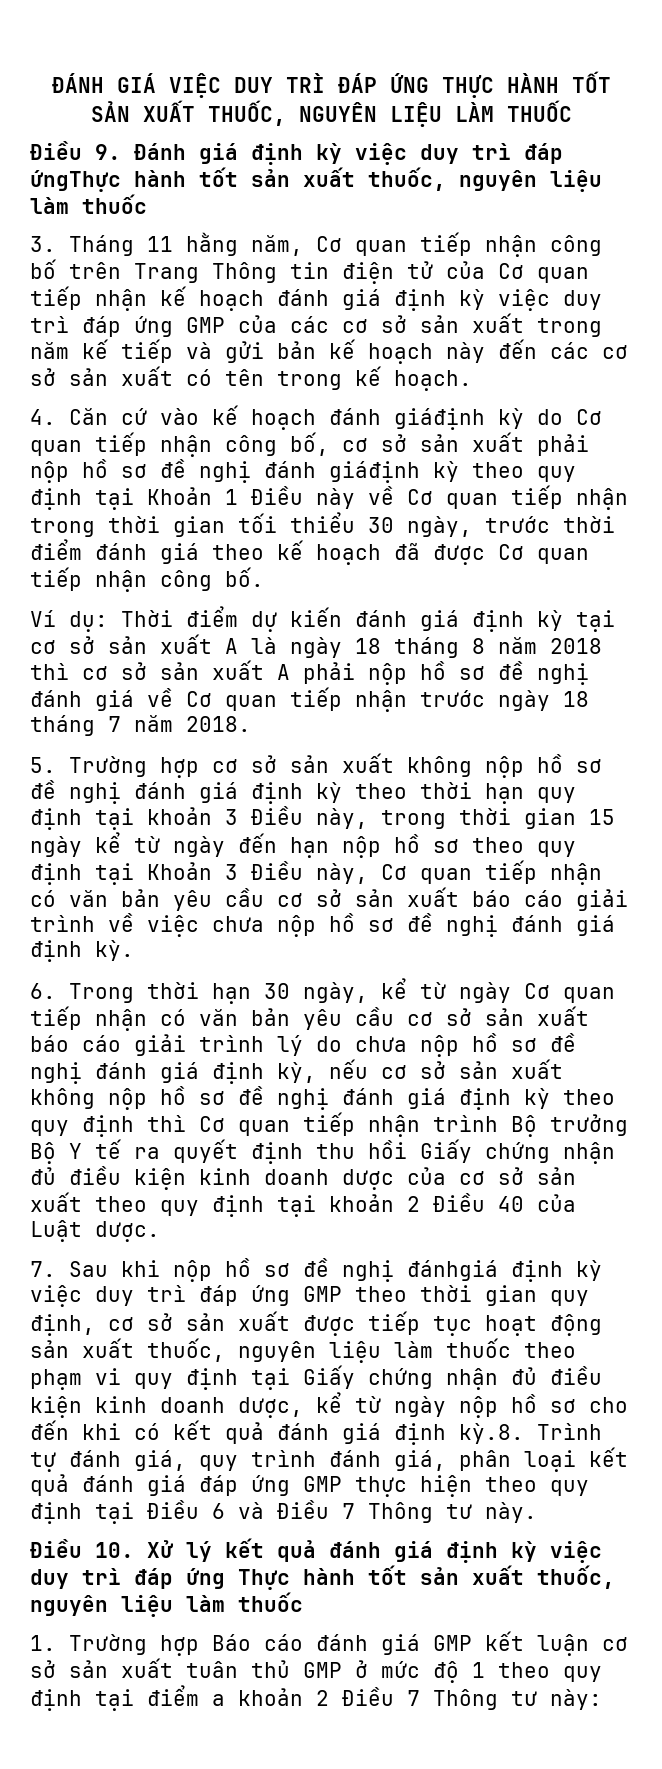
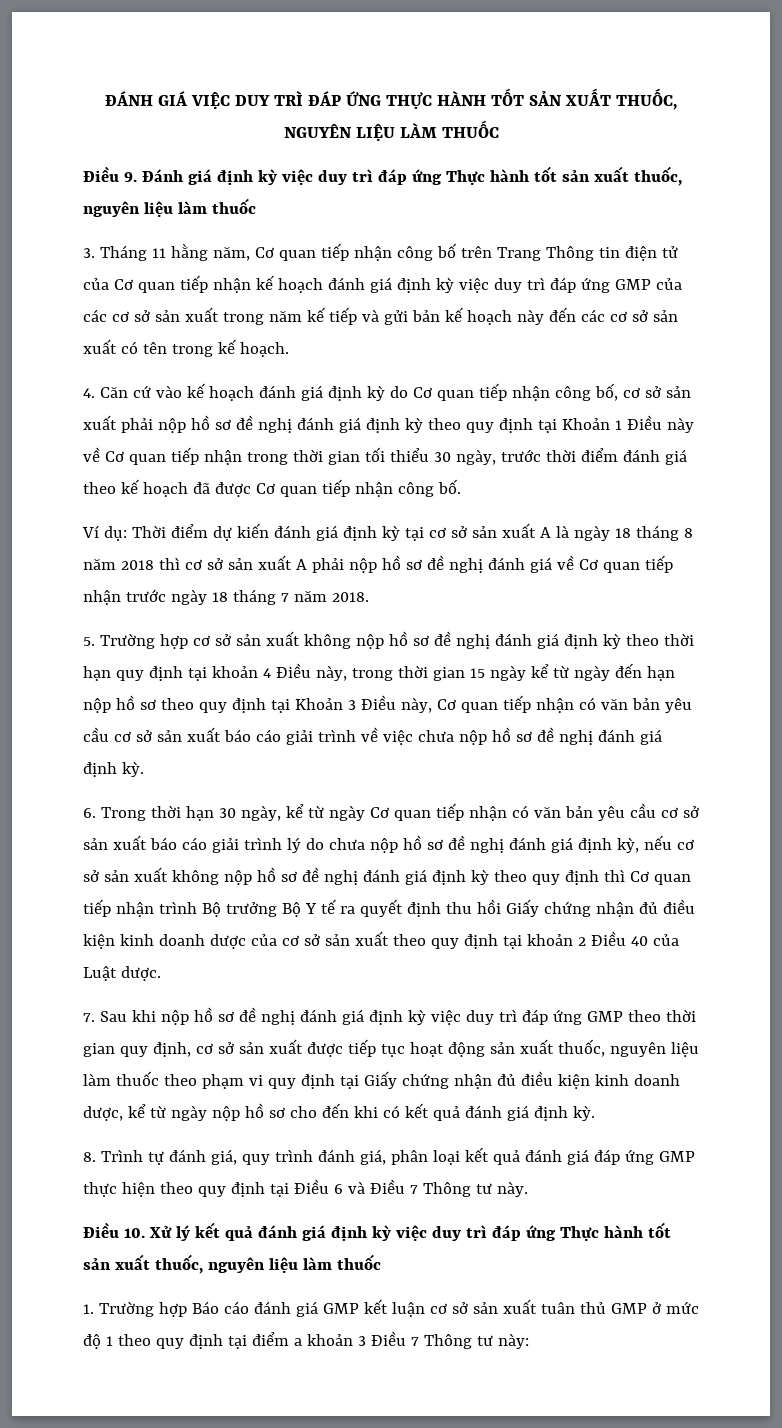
- Điều 9. Đánh giá định kỳ việc duy trì đáp ứngThực hành tốt sản xuất thuốc, nguyên liệu làm thuốc
+ Điều 9. Đánh giá định kỳ việc duy trì đáp ứng Thực hành tốt sản xuất thuốc, nguyên liệu làm thuốc
- 4. Căn cứ vào kế hoạch đánh giáđịnh kỳ do Cơ quan tiếp nhận công bố, cơ sở sản xuất phải nộp hồ sơ đề nghị đánh giáđịnh kỳ theo quy định tại Khoản 1 Điều này về Cơ quan tiếp nhận trong thời gian tối thiểu 30 ngày, trước thời điểm đánh giá theo kế hoạch đã được Cơ quan tiếp nhận công bố.
+ 4. Căn cứ vào kế hoạch đánh giá định kỳ do Cơ quan tiếp nhận công bố, cơ sở sản xuất phải nộp hồ sơ đề nghị đánh giá định kỳ theo quy định tại Khoản 1 Điều này về Cơ quan tiếp nhận trong thời gian tối thiểu 30 ngày, trước thời điểm đánh giá theo kế hoạch đã được Cơ quan tiếp nhận công bố.
- 5. Trường hợp cơ sở sản xuất không nộp hồ sơ đề nghị đánh giá định kỳ theo thời hạn quy định tại khoản 3 Điều này, trong thời gian 15 ngày kể từ ngày đến hạn nộp hồ sơ theo quy định tại Khoản 3 Điều này, Cơ quan tiếp nhận có văn bản yêu cầu cơ sở sản xuất báo cáo giải trình về việc chưa nộp hồ sơ đề nghị đánh giá định kỳ.
+ 5. Trường hợp cơ sở sản xuất không nộp hồ sơ đề nghị đánh giá định kỳ theo thời hạn quy định tại khoản 4 Điều này, trong thời gian 15 ngày kể từ ngày đến hạn nộp hồ sơ theo quy định tại Khoản 3 Điều này, Cơ quan tiếp nhận có văn bản yêu cầu cơ sở sản xuất báo cáo giải trình về việc chưa nộp hồ sơ đề nghị đánh giá định kỳ.
- 7. Sau khi nộp hồ sơ đề nghị đánhgiá định kỳ việc duy trì đáp ứng GMP theo thời gian quy định, cơ sở sản xuất được tiếp tục hoạt động sản xuất thuốc, nguyên liệu làm thuốc theo phạm vi quy định tại Giấy chứng nhận đủ điều kiện kinh doanh dược, kể từ ngày nộp hồ sơ cho đến khi có kết quả đánh giá định kỳ.8. Trình tự đánh giá, quy trình đánh giá, phân loại kết quả đánh giá đáp ứng GMP thực hiện theo quy định tại Điều 6 và Điều 7 Thông tư này.
+ 7. Sau khi nộp hồ sơ đề nghị đánh giá định kỳ việc duy trì đáp ứng GMP theo thời gian quy định, cơ sở sản xuất được tiếp tục hoạt động sản xuất thuốc, nguyên liệu làm thuốc theo phạm vi quy định tại Giấy chứng nhận đủ điều kiện kinh doanh dược, kể từ ngày nộp hồ sơ cho đến khi có kết quả đánh giá định kỳ.
+ 8. Trình tự đánh giá, quy trình đánh giá, phân loại kết quả đánh giá đáp ứng GMP thực hiện theo quy định tại Điều 6 và Điều 7 Thông tư này.
- 1. Trường hợp Báo cáo đánh giá GMP kết luận cơ sở sản xuất tuân thủ GMP ở mức độ 1 theo quy định tại điểm a khoản 2 Điều 7 Thông tư này:
+ 1. Trường hợp Báo cáo đánh giá GMP kết luận cơ sở sản xuất tuân thủ GMP ở mức độ 1 theo quy định tại điểm a khoản 3 Điều 7 Thông tư này:

